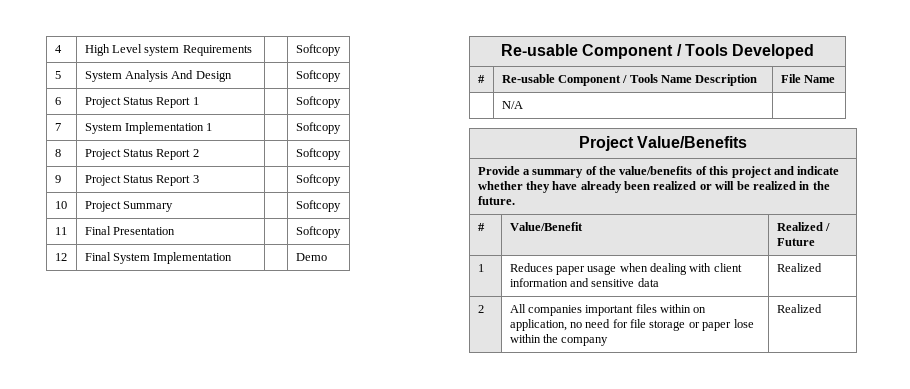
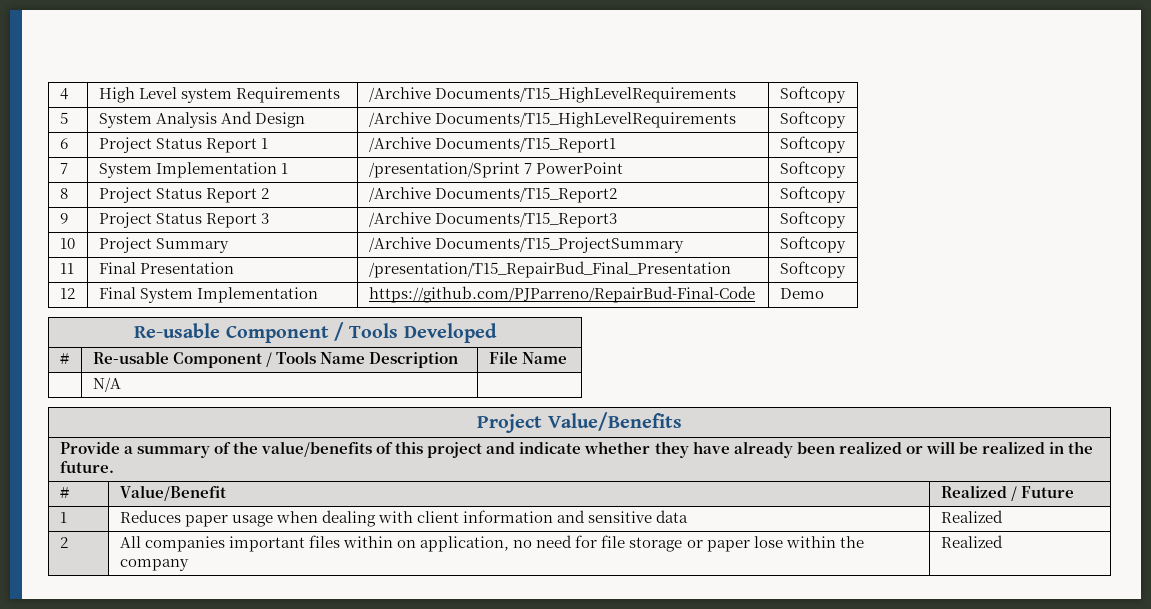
- 4 | High Level system Requirements | | Softcopy
+ 4 | High Level system Requirements | /Archive Documents/T15_HighLevelRequirements | Softcopy
- 5 | System Analysis And Design | | Softcopy
+ 5 | System Analysis And Design | /Archive Documents/T15_HighLevelRequirements | Softcopy
- 6 | Project Status Report 1 | | Softcopy
+ 6 | Project Status Report 1 | /Archive Documents/T15_Report1 | Softcopy
- 7 | System Implementation 1 | | Softcopy
+ 7 | System Implementation 1 | /presentation/Sprint 7 PowerPoint | Softcopy
- 8 | Project Status Report 2 | | Softcopy
+ 8 | Project Status Report 2 | /Archive Documents/T15_Report2 | Softcopy
- 9 | Project Status Report 3 | | Softcopy
+ 9 | Project Status Report 3 | /Archive Documents/T15_Report3 | Softcopy
- 10 | Project Summary | | Softcopy
+ 10 | Project Summary | /Archive Documents/T15_ProjectSummary | Softcopy
- 11 | Final Presentation | | Softcopy
+ 11 | Final Presentation | /presentation/T15_RepairBud_Final_Presentation | Softcopy
- 12 | Final System Implementation | | Demo
+ 12 | Final System Implementation | https://github.com/PJParreno/RepairBud-Final-Code | Demo

